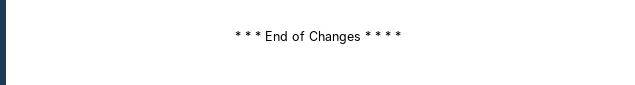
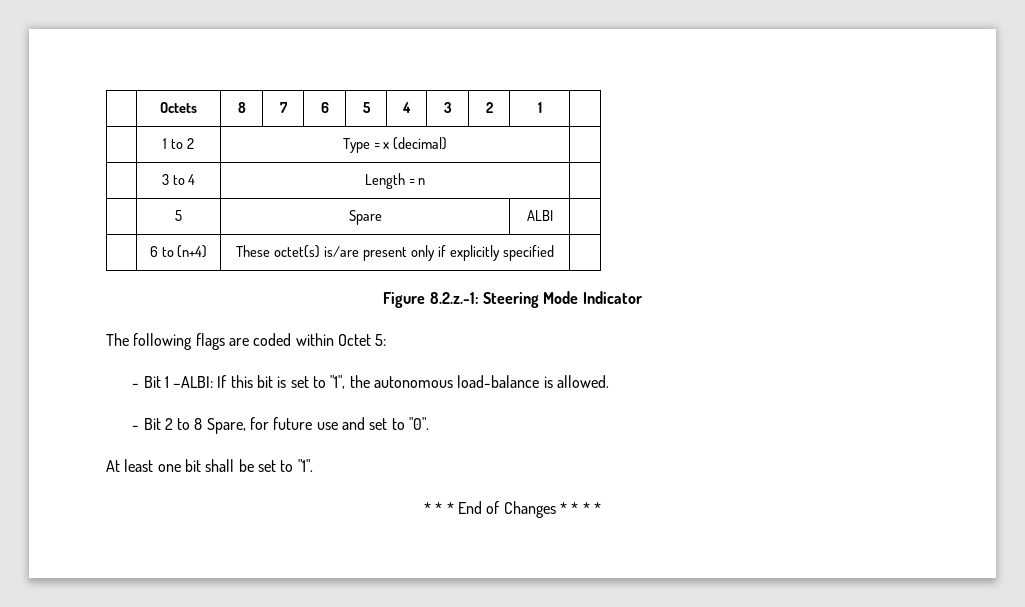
+ | Octets | 8 | 7 | 6 | 5 | 4 | 3 | 2 | 1 |
+ | 1 to 2 | Type = x (decimal) |
+ | 3 to 4 | Length = n |
+ | 5 | Spare | ALBI |
+ | 6 to (n+4) | These octet(s) is/are present only if explicitly specified |
+ Figure 8.2.z.-1: Steering Mode Indicator
+ The following flags are coded within Octet 5:
+ - Bit 1 –ALBI: If this bit is set to "1", the autonomous load-balance is allowed.
+ - Bit 2 to 8 Spare, for future use and set to "0".
+ At least one bit shall be set to "1".

